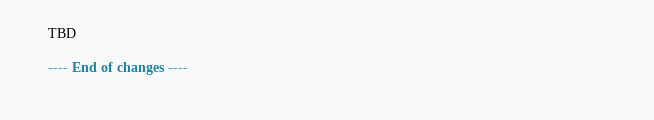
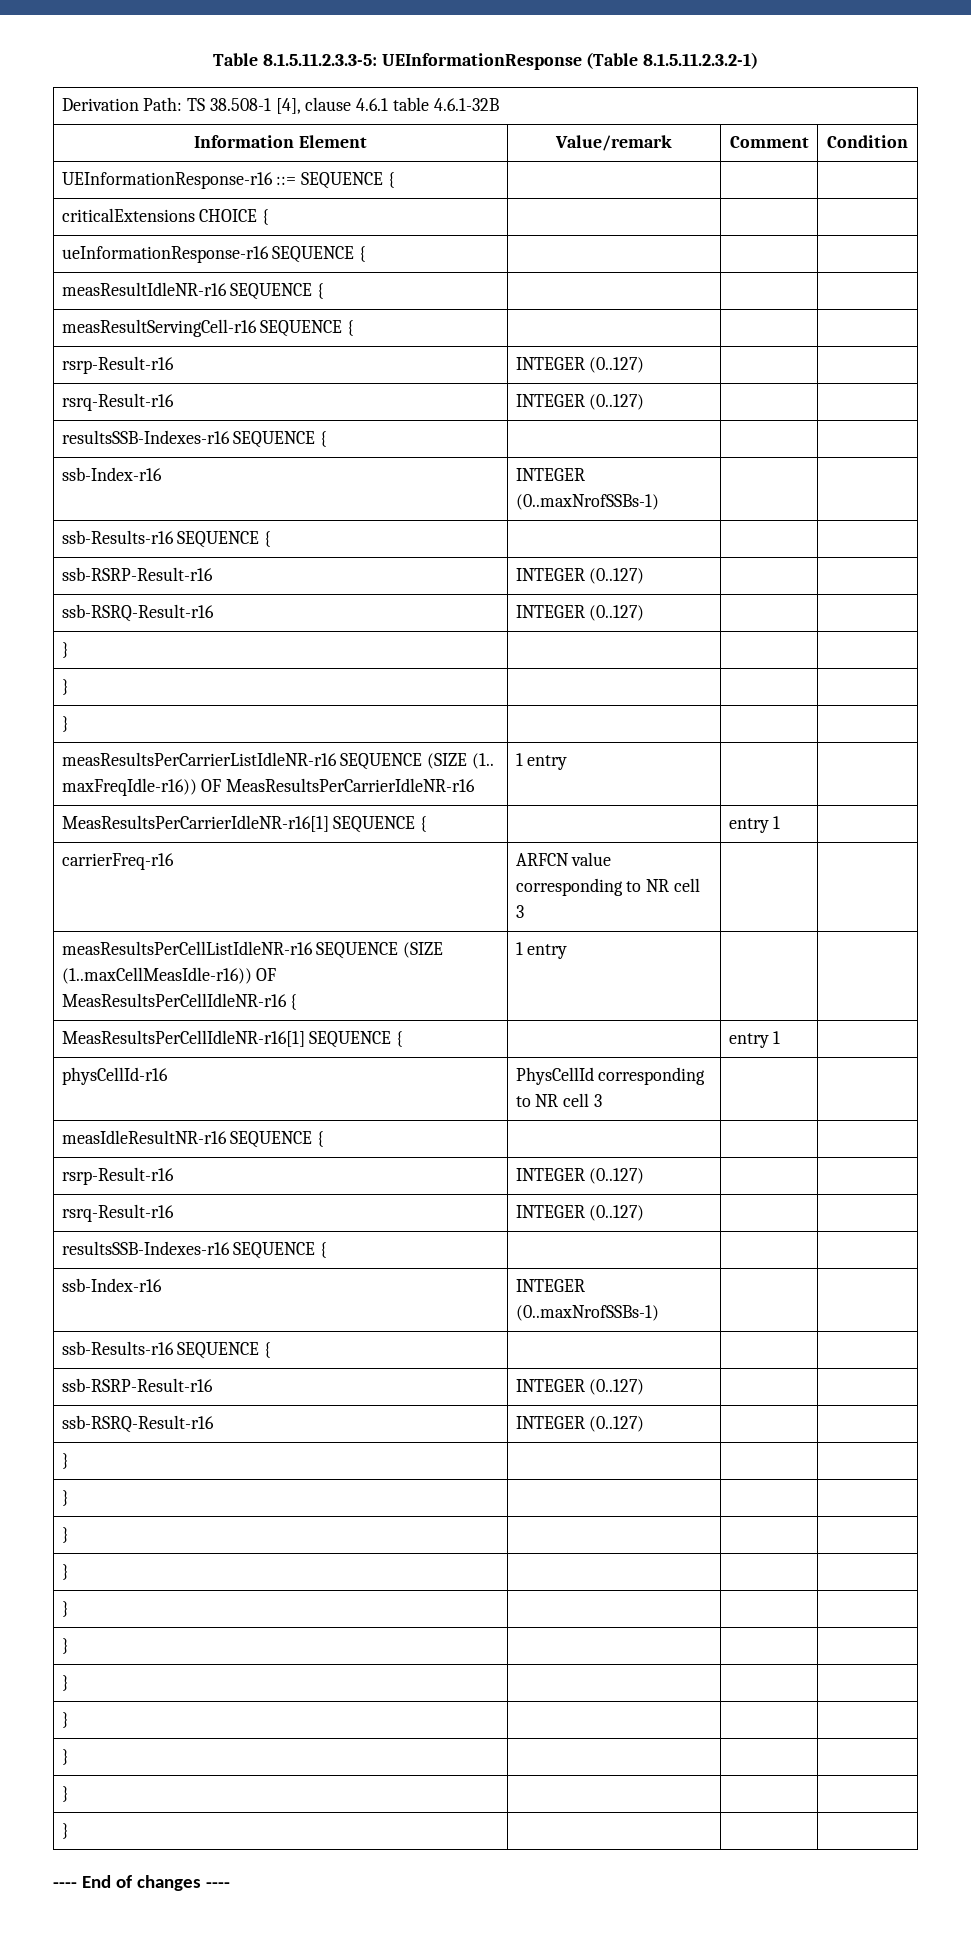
- TBD
+ Table 8.1.5.11.2.3.3-5: UEInformationResponse (Table 8.1.5.11.2.3.2-1)
+ Derivation Path: TS 38.508-1 [4], clause 4.6.1 table 4.6.1-32B
+ Information Element | Value/remark | Comment | Condition
+ UEInformationResponse-r16 ::= SEQUENCE { | | |
+ criticalExtensions CHOICE { | | |
+ ueInformationResponse-r16 SEQUENCE { | | |
+ measResultIdleNR-r16 SEQUENCE { | | |
+ measResultServingCell-r16 SEQUENCE { | | |
+ rsrp-Result-r16 | INTEGER (0..127) | |
+ rsrq-Result-r16 | INTEGER (0..127) | |
+ resultsSSB-Indexes-r16 SEQUENCE { | | |
+ ssb-Index-r16 | INTEGER (0..maxNrofSSBs-1) | |
+ ssb-Results-r16 SEQUENCE { | | |
+ ssb-RSRP-Result-r16 | INTEGER (0..127) | |
+ ssb-RSRQ-Result-r16 | INTEGER (0..127) | |
+ } | | |
+ } | | |
+ } | | |
+ measResultsPerCarrierListIdleNR-r16 SEQUENCE (SIZE (1.. maxFreqIdle-r16)) OF MeasResultsPerCarrierIdleNR-r16 | 1 entry | |
+ MeasResultsPerCarrierIdleNR-r16[1] SEQUENCE { | | entry 1 |
+ carrierFreq-r16 | ARFCN value corresponding to NR cell 3 | |
+ measResultsPerCellListIdleNR-r16 SEQUENCE (SIZE (1..maxCellMeasIdle-r16)) OF MeasResultsPerCellIdleNR-r16 { | 1 entry | |
+ MeasResultsPerCellIdleNR-r16[1] SEQUENCE { | | entry 1 |
+ physCellId-r16 | PhysCellId corresponding to NR cell 3 | |
+ measIdleResultNR-r16 SEQUENCE { | | |
+ rsrp-Result-r16 | INTEGER (0..127) | |
+ rsrq-Result-r16 | INTEGER (0..127) | |
+ resultsSSB-Indexes-r16 SEQUENCE { | | |
+ ssb-Index-r16 | INTEGER (0..maxNrofSSBs-1) | |
+ ssb-Results-r16 SEQUENCE { | | |
+ ssb-RSRP-Result-r16 | INTEGER (0..127) | |
+ ssb-RSRQ-Result-r16 | INTEGER (0..127) | |
+ } | | |
+ } | | |
+ } | | |
+ } | | |
+ } | | |
+ } | | |
+ } | | |
+ } | | |
+ } | | |
+ } | | |
+ } | | |

